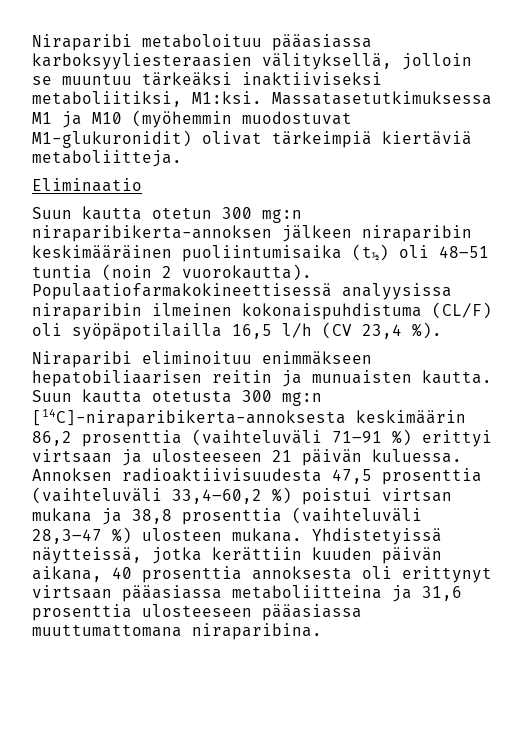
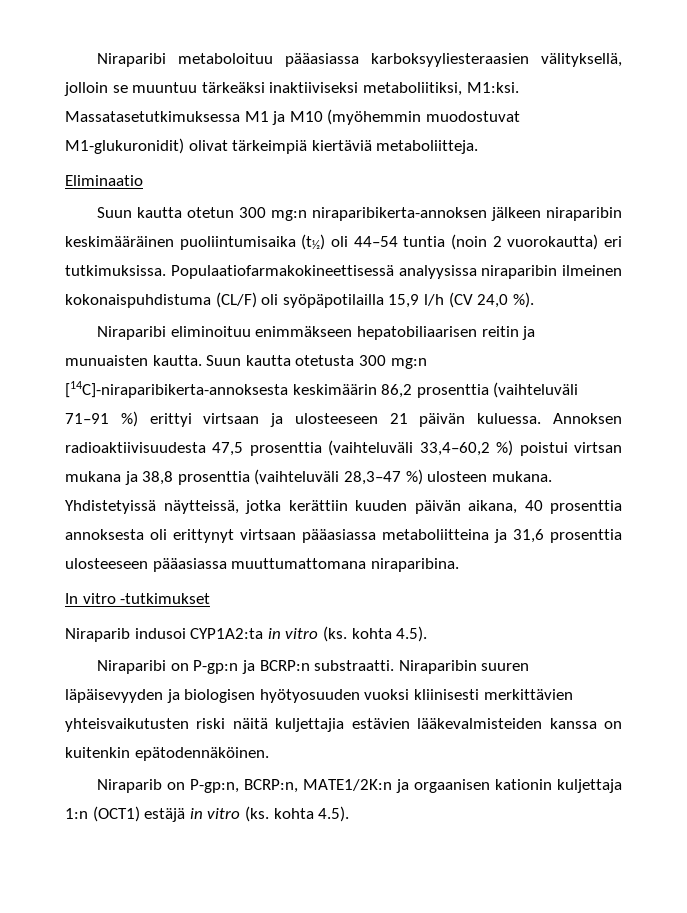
- Suun kautta otetun 300 mg:n niraparibikerta-annoksen jälkeen niraparibin keskimääräinen puoliintumisaika (t½) oli 48–51 tuntia (noin 2 vuorokautta).
+ Suun kautta otetun 300 mg:n niraparibikerta-annoksen jälkeen niraparibin keskimääräinen puoliintumisaika (t½) oli 44–54 tuntia (noin 2 vuorokautta) eri tutkimuksissa.
- Populaatiofarmakokineettisessä analyysissa niraparibin ilmeinen kokonaispuhdistuma (CL/F) oli syöpäpotilailla 16,5 l/h (CV 23,4 %).
+ Populaatiofarmakokineettisessä analyysissa niraparibin ilmeinen kokonaispuhdistuma (CL/F) oli syöpäpotilailla 15,9 l/h (CV 24,0 %).
+ In vitro -tutkimukset
+ Niraparib indusoi CYP1A2:ta in vitro (ks. kohta 4.5).
+ Niraparibi on P-gp:n ja BCRP:n substraatti. Niraparibin suuren läpäisevyyden ja biologisen hyötyosuuden vuoksi kliinisesti merkittävien yhteisvaikutusten riski näitä kuljettajia estävien lääkevalmisteiden kanssa on kuitenkin epätodennäköinen.
+ Niraparib on P-gp:n, BCRP:n, MATE1/2K:n ja orgaanisen kationin kuljettaja 1:n (OCT1) estäjä in vitro (ks. kohta 4.5).

